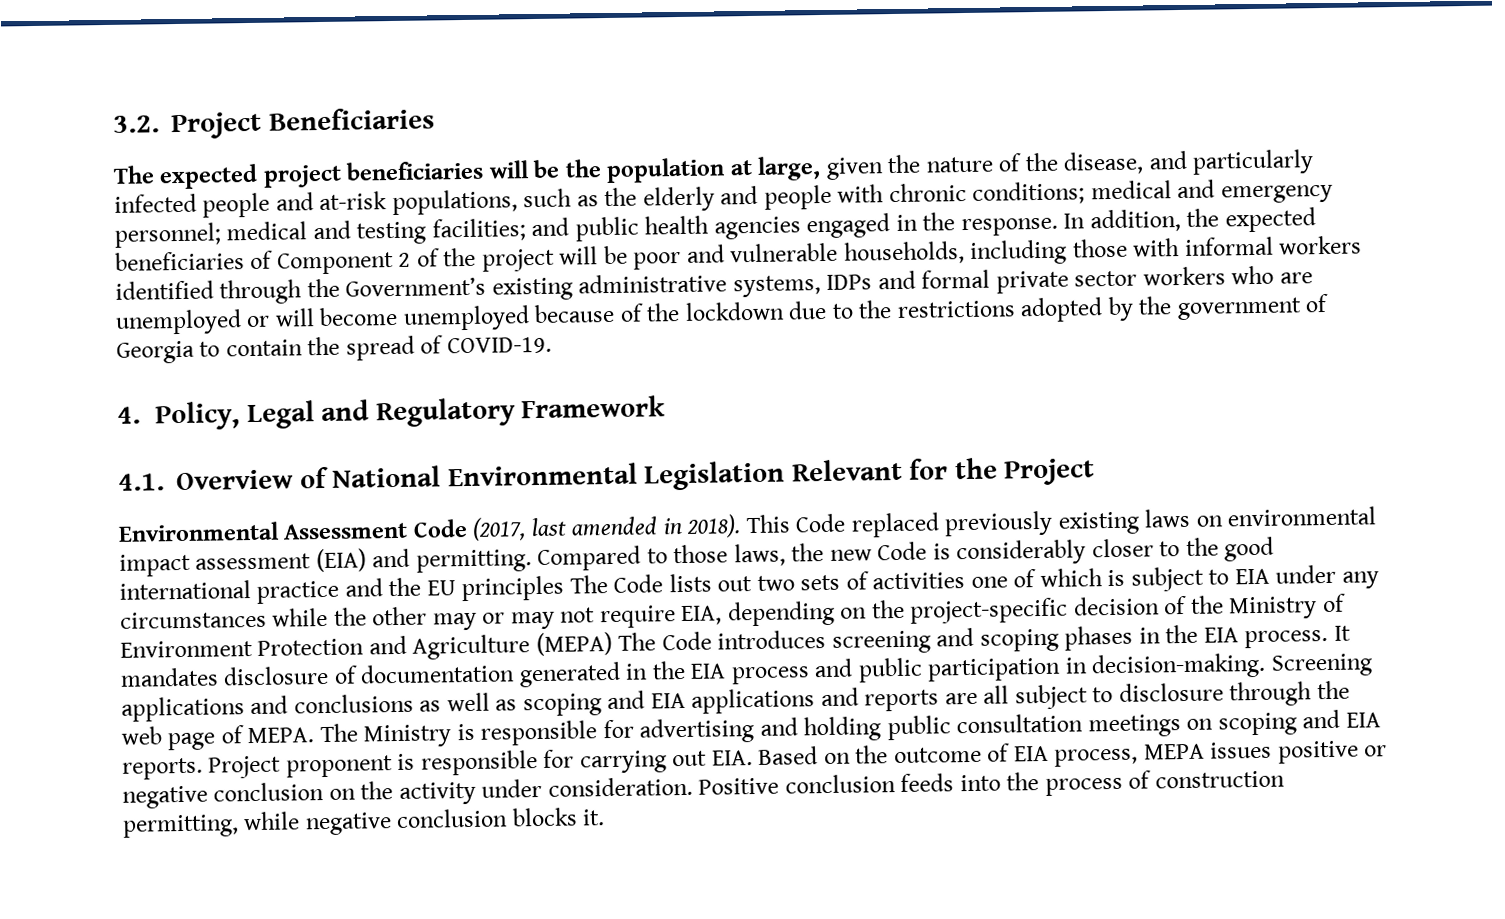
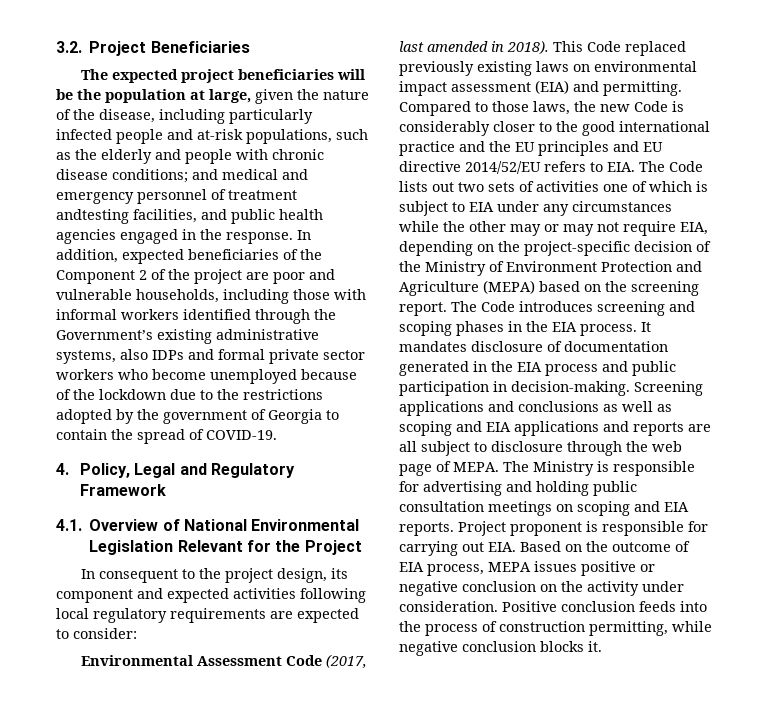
- The expected project beneficiaries will be the population at large, given the nature of the disease, and particularly infected people and at-risk populations, such as the elderly and people with chronic conditions; medical and emergency personnel; medical and testing facilities; and public health agencies engaged in the response.
+ The expected project beneficiaries will be the population at large, given the nature of the disease, including particularly infected people and at-risk populations, such as the elderly and people with chronic disease conditions; and medical and emergency personnel of treatment andtesting facilities, and public health agencies engaged in the response.
- In addition, the expected beneficiaries of Component 2 of the project will be poor and vulnerable households, including those with informal workers identified through the Government’s existing administrative systems, IDPs and formal private sector workers who are unemployed or will become unemployed because of the lockdown due to the restrictions adopted by the government of Georgia to contain the spread of COVID-19.
+ In addition, expected beneficiaries of the Component 2 of the project are poor and vulnerable households, including those with informal workers identified through the Government’s existing administrative systems, also IDPs and formal private sector workers who become unemployed because of the lockdown due to the restrictions adopted by the government of Georgia to contain the spread of COVID-19.
+ In consequent to the project design, its component and expected activities following local regulatory requirements are expected to consider:
- Compared to those laws, the new Code is considerably closer to the good international practice and the EU principles The Code lists out two sets of activities one of which is subject to EIA under any circumstances while the other may or may not require EIA, depending on the project-specific decision of the Ministry of Environment Protection and Agriculture (MEPA) The Code introduces screening and scoping phases in the EIA process.
+ Compared to those laws, the new Code is considerably closer to the good international practice and the EU principles and EU directive 2014/52/EU refers to EIA. The Code lists out two sets of activities one of which is subject to EIA under any circumstances while the other may or may not require EIA, depending on the project-specific decision of the Ministry of Environment Protection and Agriculture (MEPA) based on the screening report. The Code introduces screening and scoping phases in the EIA process.

